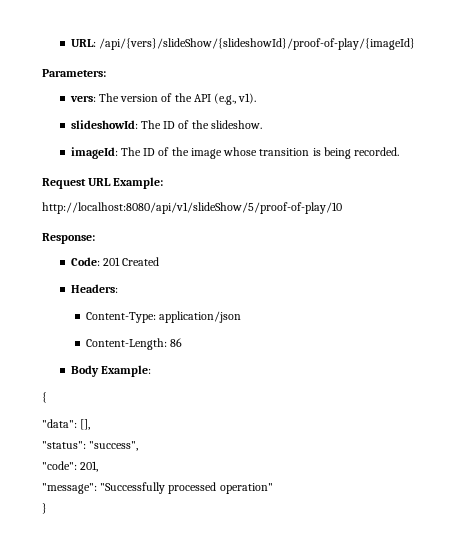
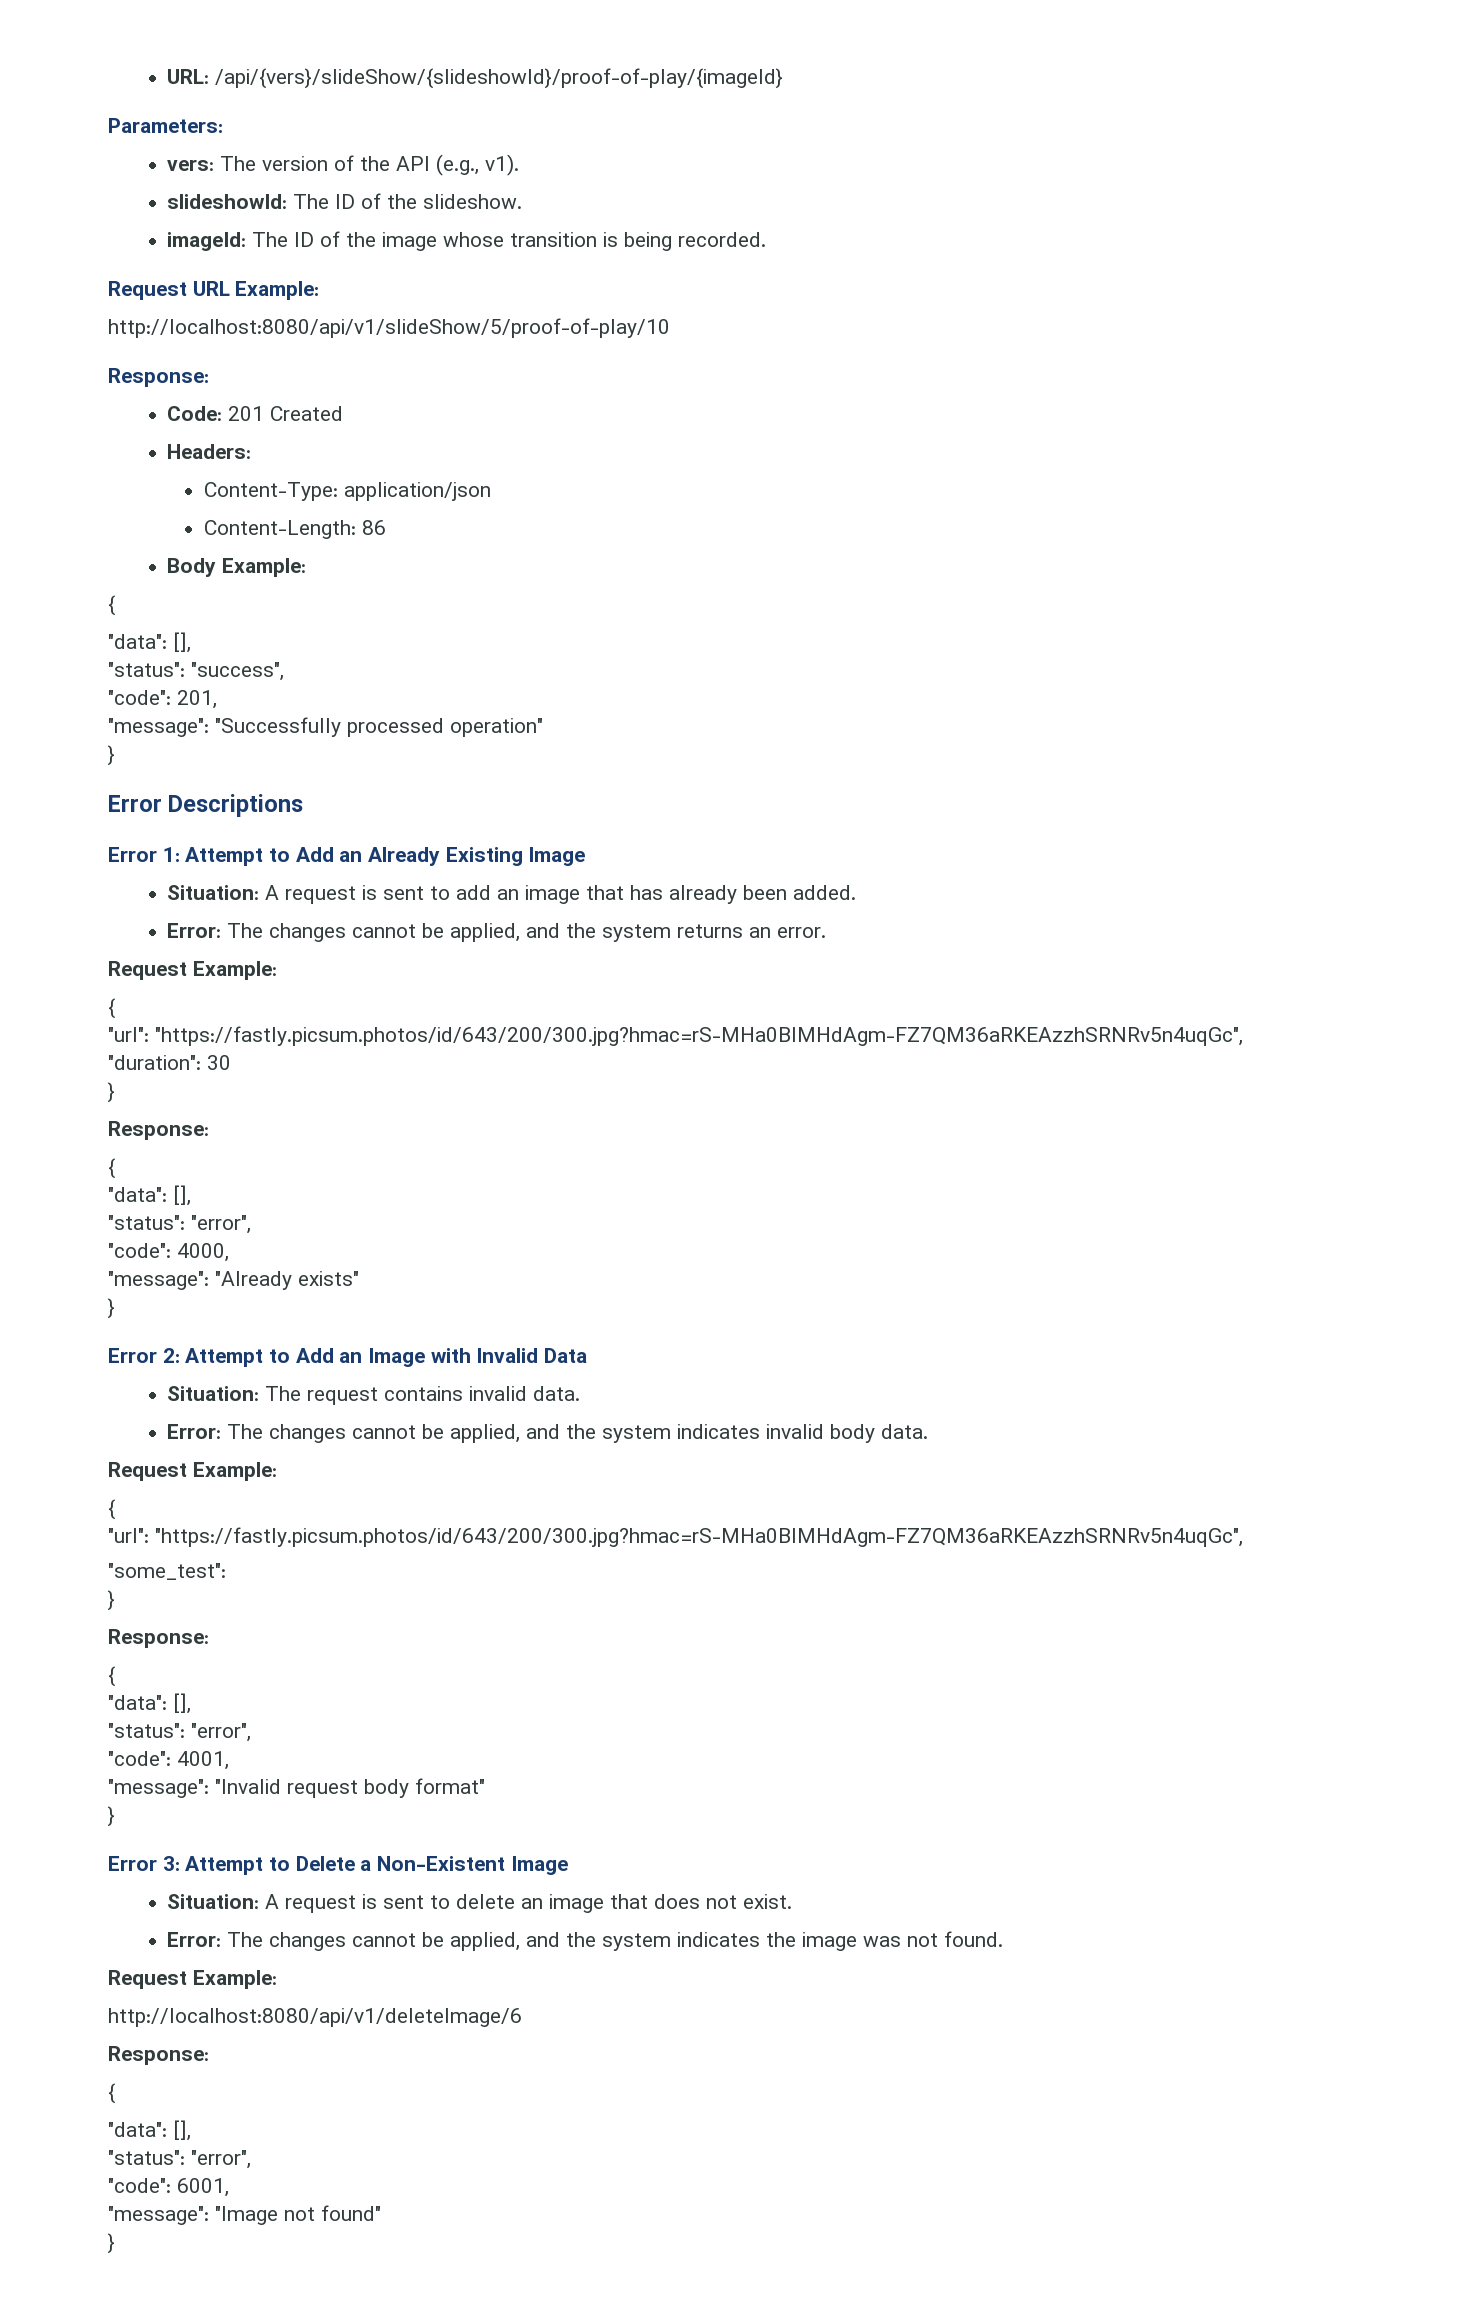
+ Error Descriptions
+ Error 1: Attempt to Add an Already Existing Image
+ Situation: A request is sent to add an image that has already been added.
+ Error: The changes cannot be applied, and the system returns an error.
+ Request Example:
+ {
+ "url": "https://fastly.picsum.photos/id/643/200/300.jpg?hmac=rS-MHa0BIMHdAgm-FZ7QM36aRKEAzzhSRNRv5n4uqGc",
+ "duration": 30
+ }
+ Response:
+ {
+ "data": [],
+ "status": "error",
+ "code": 4000,
+ "message": "Already exists"
+ }
+ Error 2: Attempt to Add an Image with Invalid Data
+ Situation: The request contains invalid data.
+ Error: The changes cannot be applied, and the system indicates invalid body data.
+ Request Example:
+ {
+ "url": "https://fastly.picsum.photos/id/643/200/300.jpg?hmac=rS-MHa0BIMHdAgm-FZ7QM36aRKEAzzhSRNRv5n4uqGc",
+ "some_test":
+ }
+ Response:
+ {
+ "data": [],
+ "status": "error",
+ "code": 4001,
+ "message": "Invalid request body format"
+ }
+ Error 3: Attempt to Delete a Non-Existent Image
+ Situation: A request is sent to delete an image that does not exist.
+ Error: The changes cannot be applied, and the system indicates the image was not found.
+ Request Example:
+ http://localhost:8080/api/v1/deleteImage/6
+ Response:
+ {
+ "data": [],
+ "status": "error",
+ "code": 6001,
+ "message": "Image not found"
+ }

